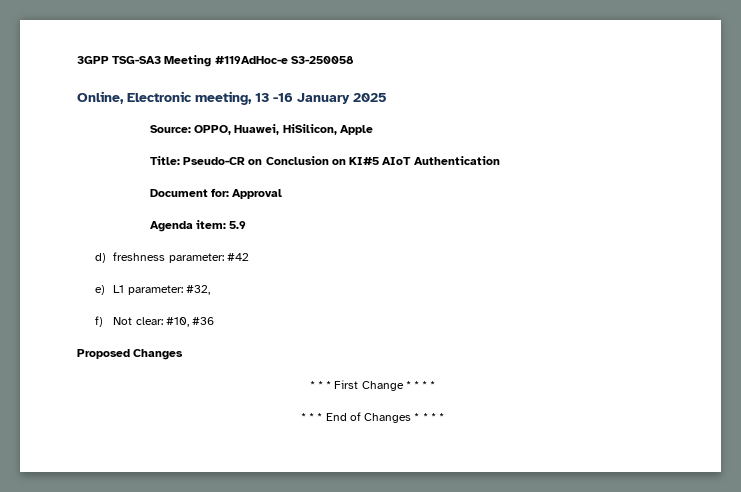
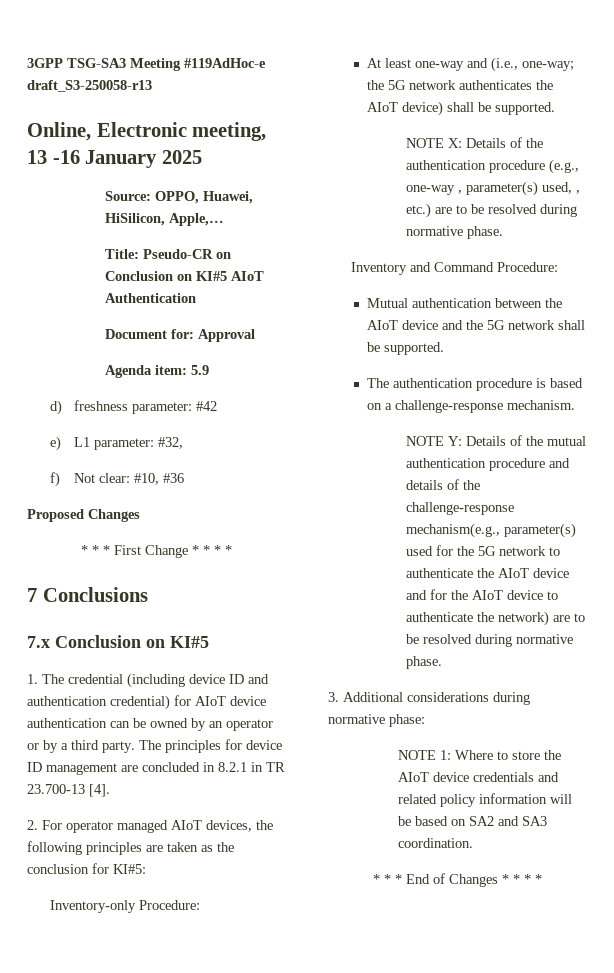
- 3GPP TSG-SA3 Meeting #119AdHoc-e S3-250058
+ 3GPP TSG-SA3 Meeting #119AdHoc-e draft_S3-250058-r13
- Source: OPPO, Huawei, HiSilicon, Apple
+ Source: OPPO, Huawei, HiSilicon, Apple,…
+ 7 Conclusions
+ 7.x Conclusion on KI#5
+ 1. The credential (including device ID and authentication credential) for AIoT device authentication can be owned by an operator or by a third party. The principles for device ID management are concluded in 8.2.1 in TR 23.700-13 [4].
+ 2. For operator managed AIoT devices, the following principles are taken as the conclusion for KI#5:
+ Inventory-only Procedure:
+ At least one-way and (i.e., one-way; the 5G network authenticates the AIoT device) shall be supported.
+ NOTE X: Details of the authentication procedure (e.g., one-way , parameter(s) used, , etc.) are to be resolved during normative phase.
+ Inventory and Command Procedure:
+ Mutual authentication between the AIoT device and the 5G network shall be supported.
+ The authentication procedure is based on a challenge-response mechanism.
+ NOTE Y: Details of the mutual authentication procedure and details of the challenge-response mechanism(e.g., parameter(s) used for the 5G network to authenticate the AIoT device and for the AIoT device to authenticate the network) are to be resolved during normative phase.
+ 3. Additional considerations during normative phase:
+ NOTE 1: Where to store the AIoT device credentials and related policy information will be based on SA2 and SA3 coordination.

